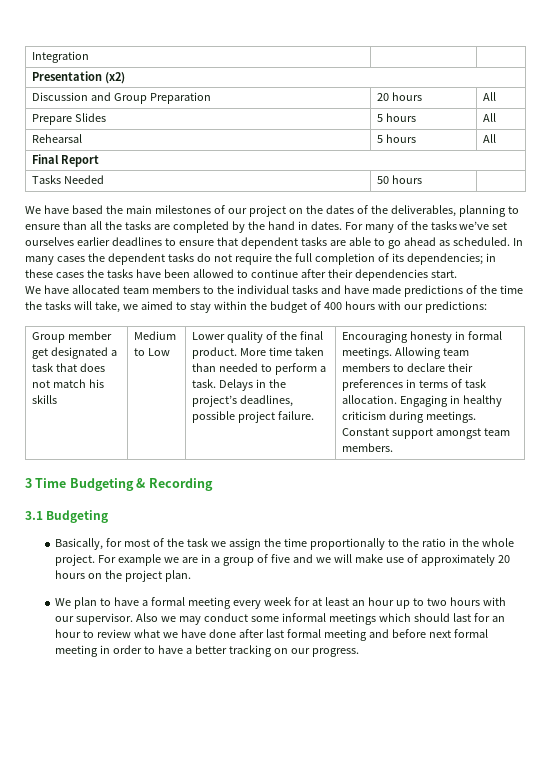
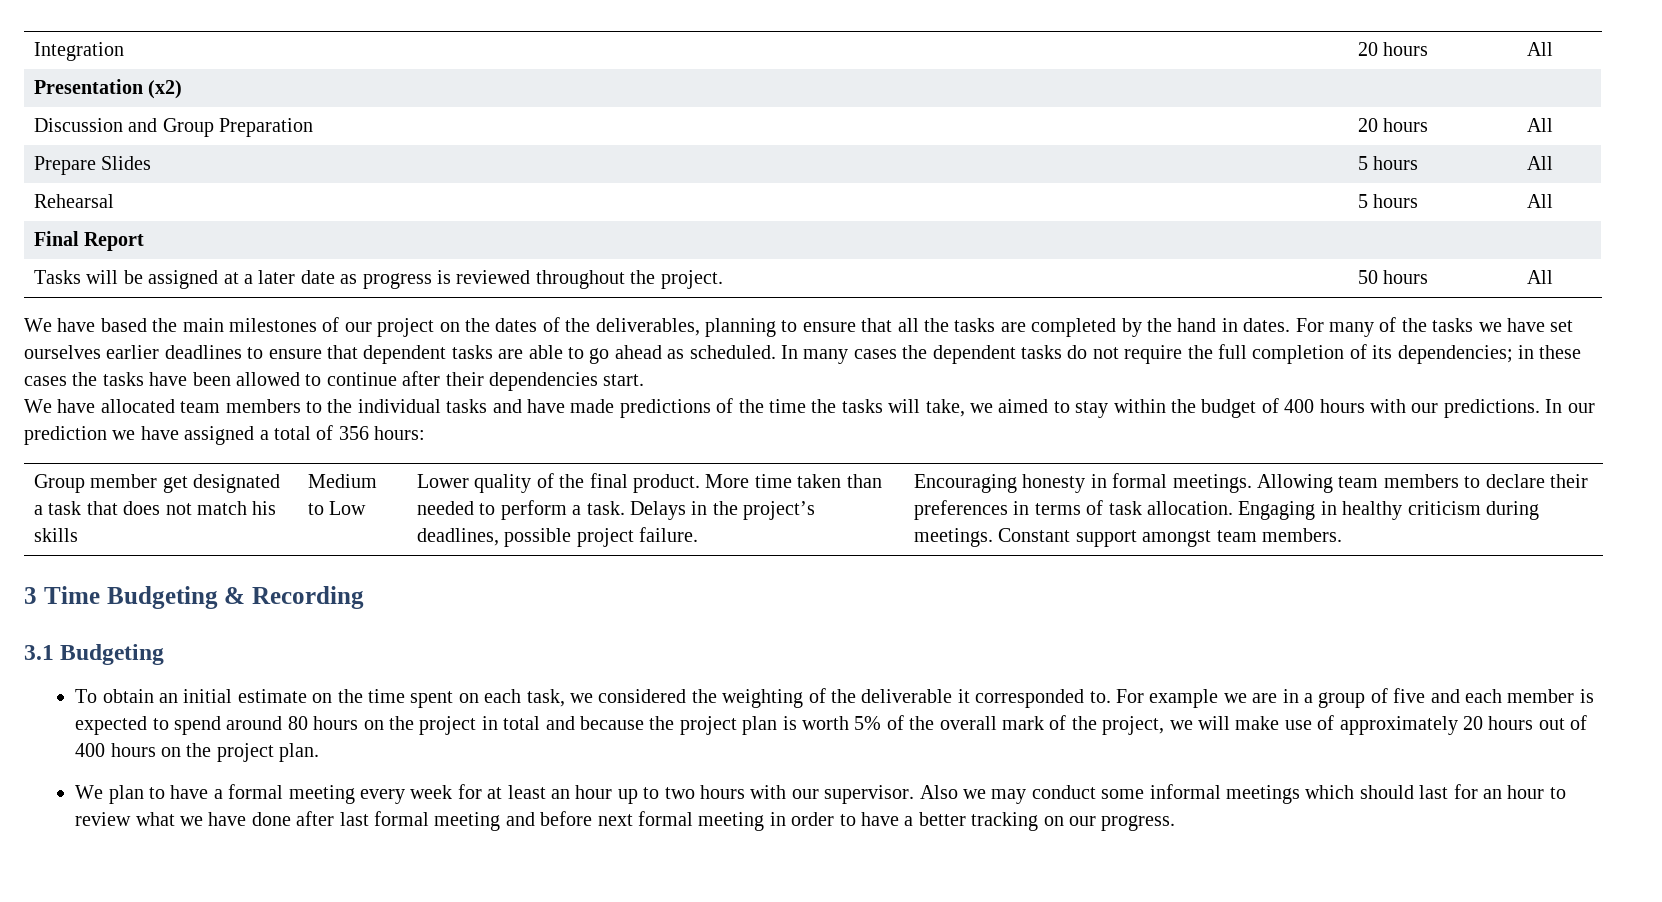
- Integration | |
+ Integration | 20 hours | All
- Tasks Needed | 50 hours |
+ Tasks will be assigned at a later date as progress is reviewed throughout the project. | 50 hours | All
- We have based the main milestones of our project on the dates of the deliverables, planning to ensure than all the tasks are completed by the hand in dates.
+ We have based the main milestones of our project on the dates of the deliverables, planning to ensure that all the tasks are completed by the hand in dates.
- For many of the tasks we’ve set ourselves earlier deadlines to ensure that dependent tasks are able to go ahead as scheduled.
+ For many of the tasks we have set ourselves earlier deadlines to ensure that dependent tasks are able to go ahead as scheduled.
- We have allocated team members to the individual tasks and have made predictions of the time the tasks will take, we aimed to stay within the budget of 400 hours with our predictions:
+ We have allocated team members to the individual tasks and have made predictions of the time the tasks will take, we aimed to stay within the budget of 400 hours with our predictions. In our prediction we have assigned a total of 356 hours:
- Basically, for most of the task we assign the time proportionally to the ratio in the whole project.
+ To obtain an initial estimate on the time spent on each task, we considered the weighting of the deliverable it corresponded to.
- For example we are in a group of five and we will make use of approximately 20 hours on the project plan.
+ For example we are in a group of five and each member is expected to spend around 80 hours on the project in total and because the project plan is worth 5% of the overall mark of the project, we will make use of approximately 20 hours out of 400 hours on the project plan.

